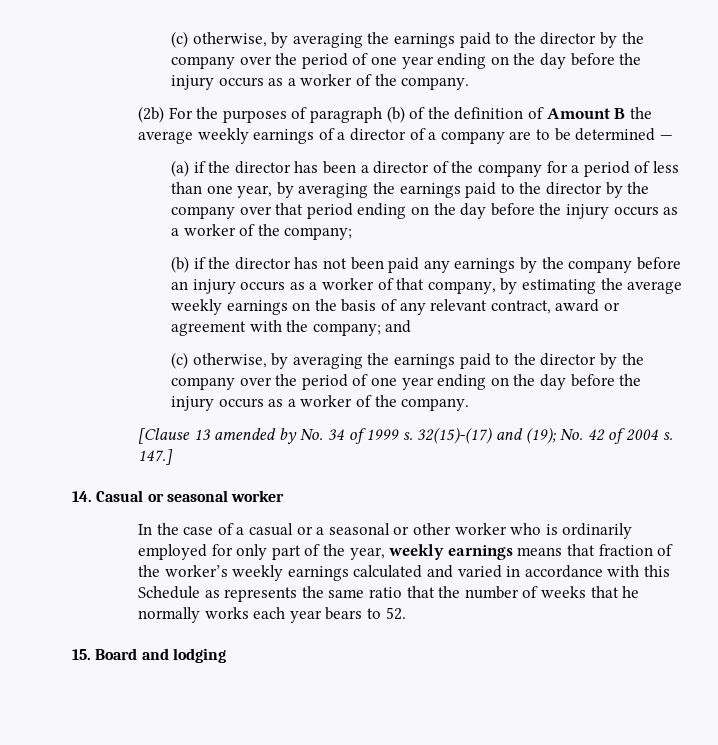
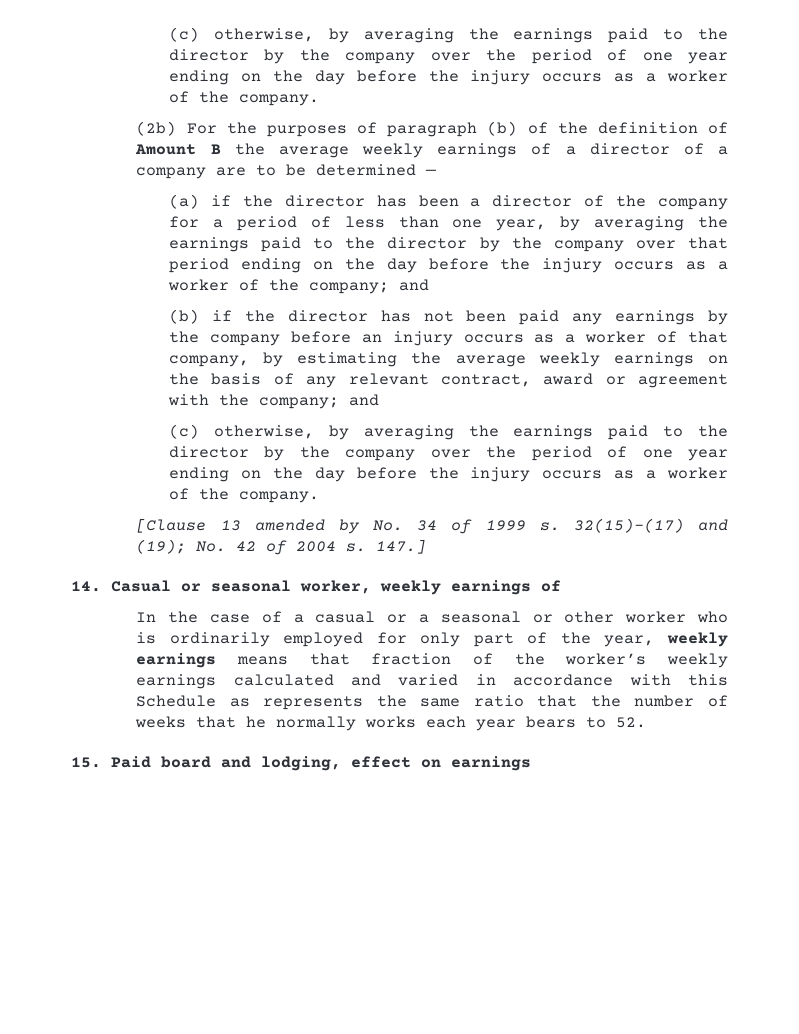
- (a) if the director has been a director of the company for a period of less than one year, by averaging the earnings paid to the director by the company over that period ending on the day before the injury occurs as a worker of the company;
+ (a) if the director has been a director of the company for a period of less than one year, by averaging the earnings paid to the director by the company over that period ending on the day before the injury occurs as a worker of the company; and
- 14. Casual or seasonal worker
+ 14. Casual or seasonal worker, weekly earnings of
- 15. Board and lodging
+ 15. Paid board and lodging, effect on earnings

